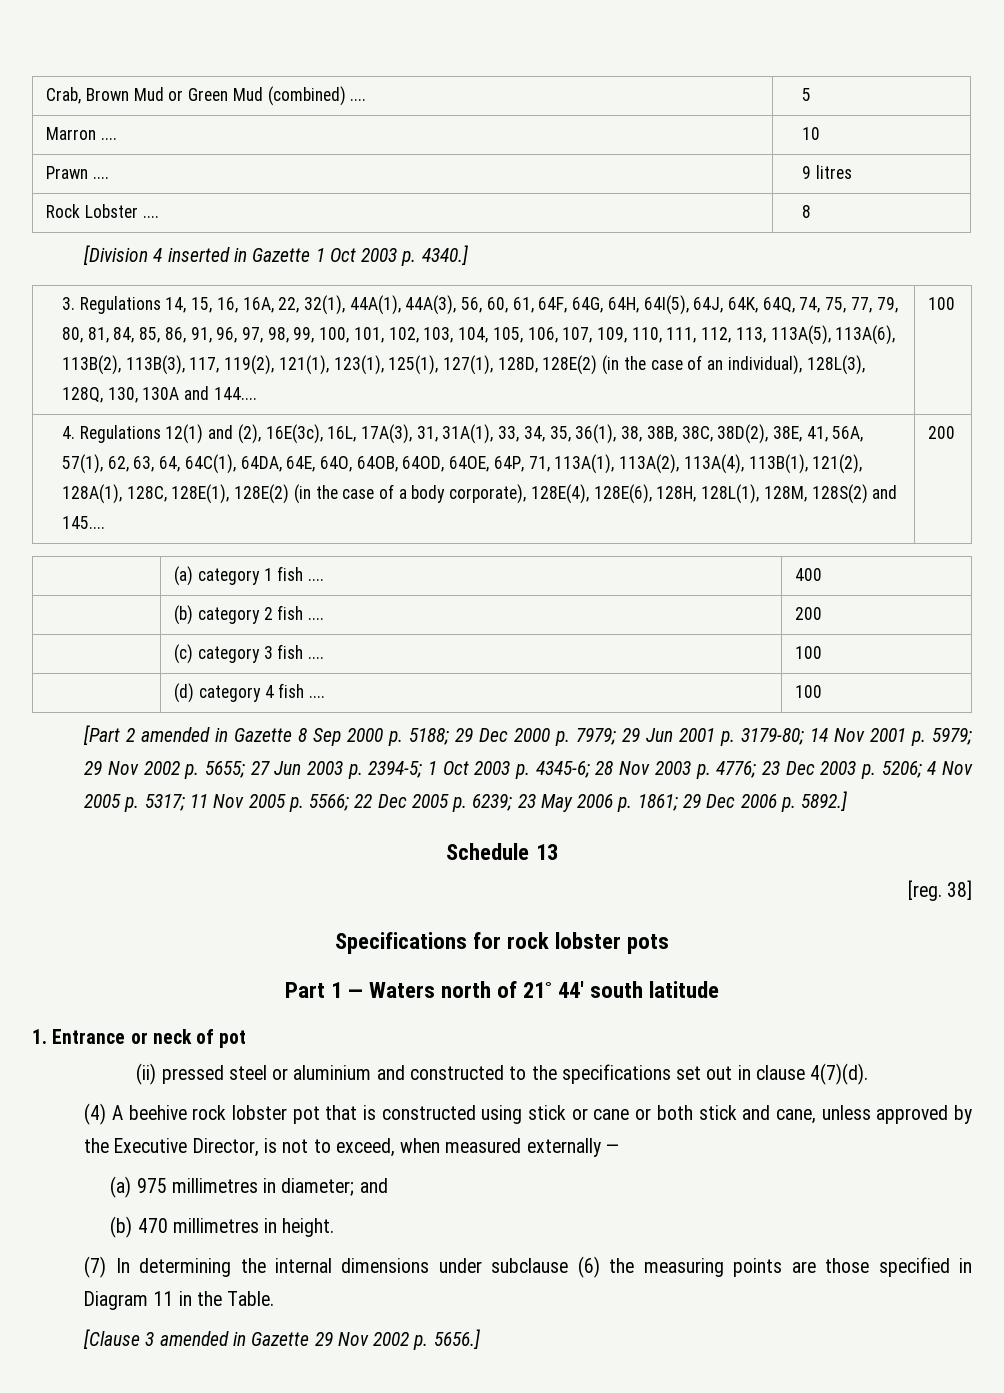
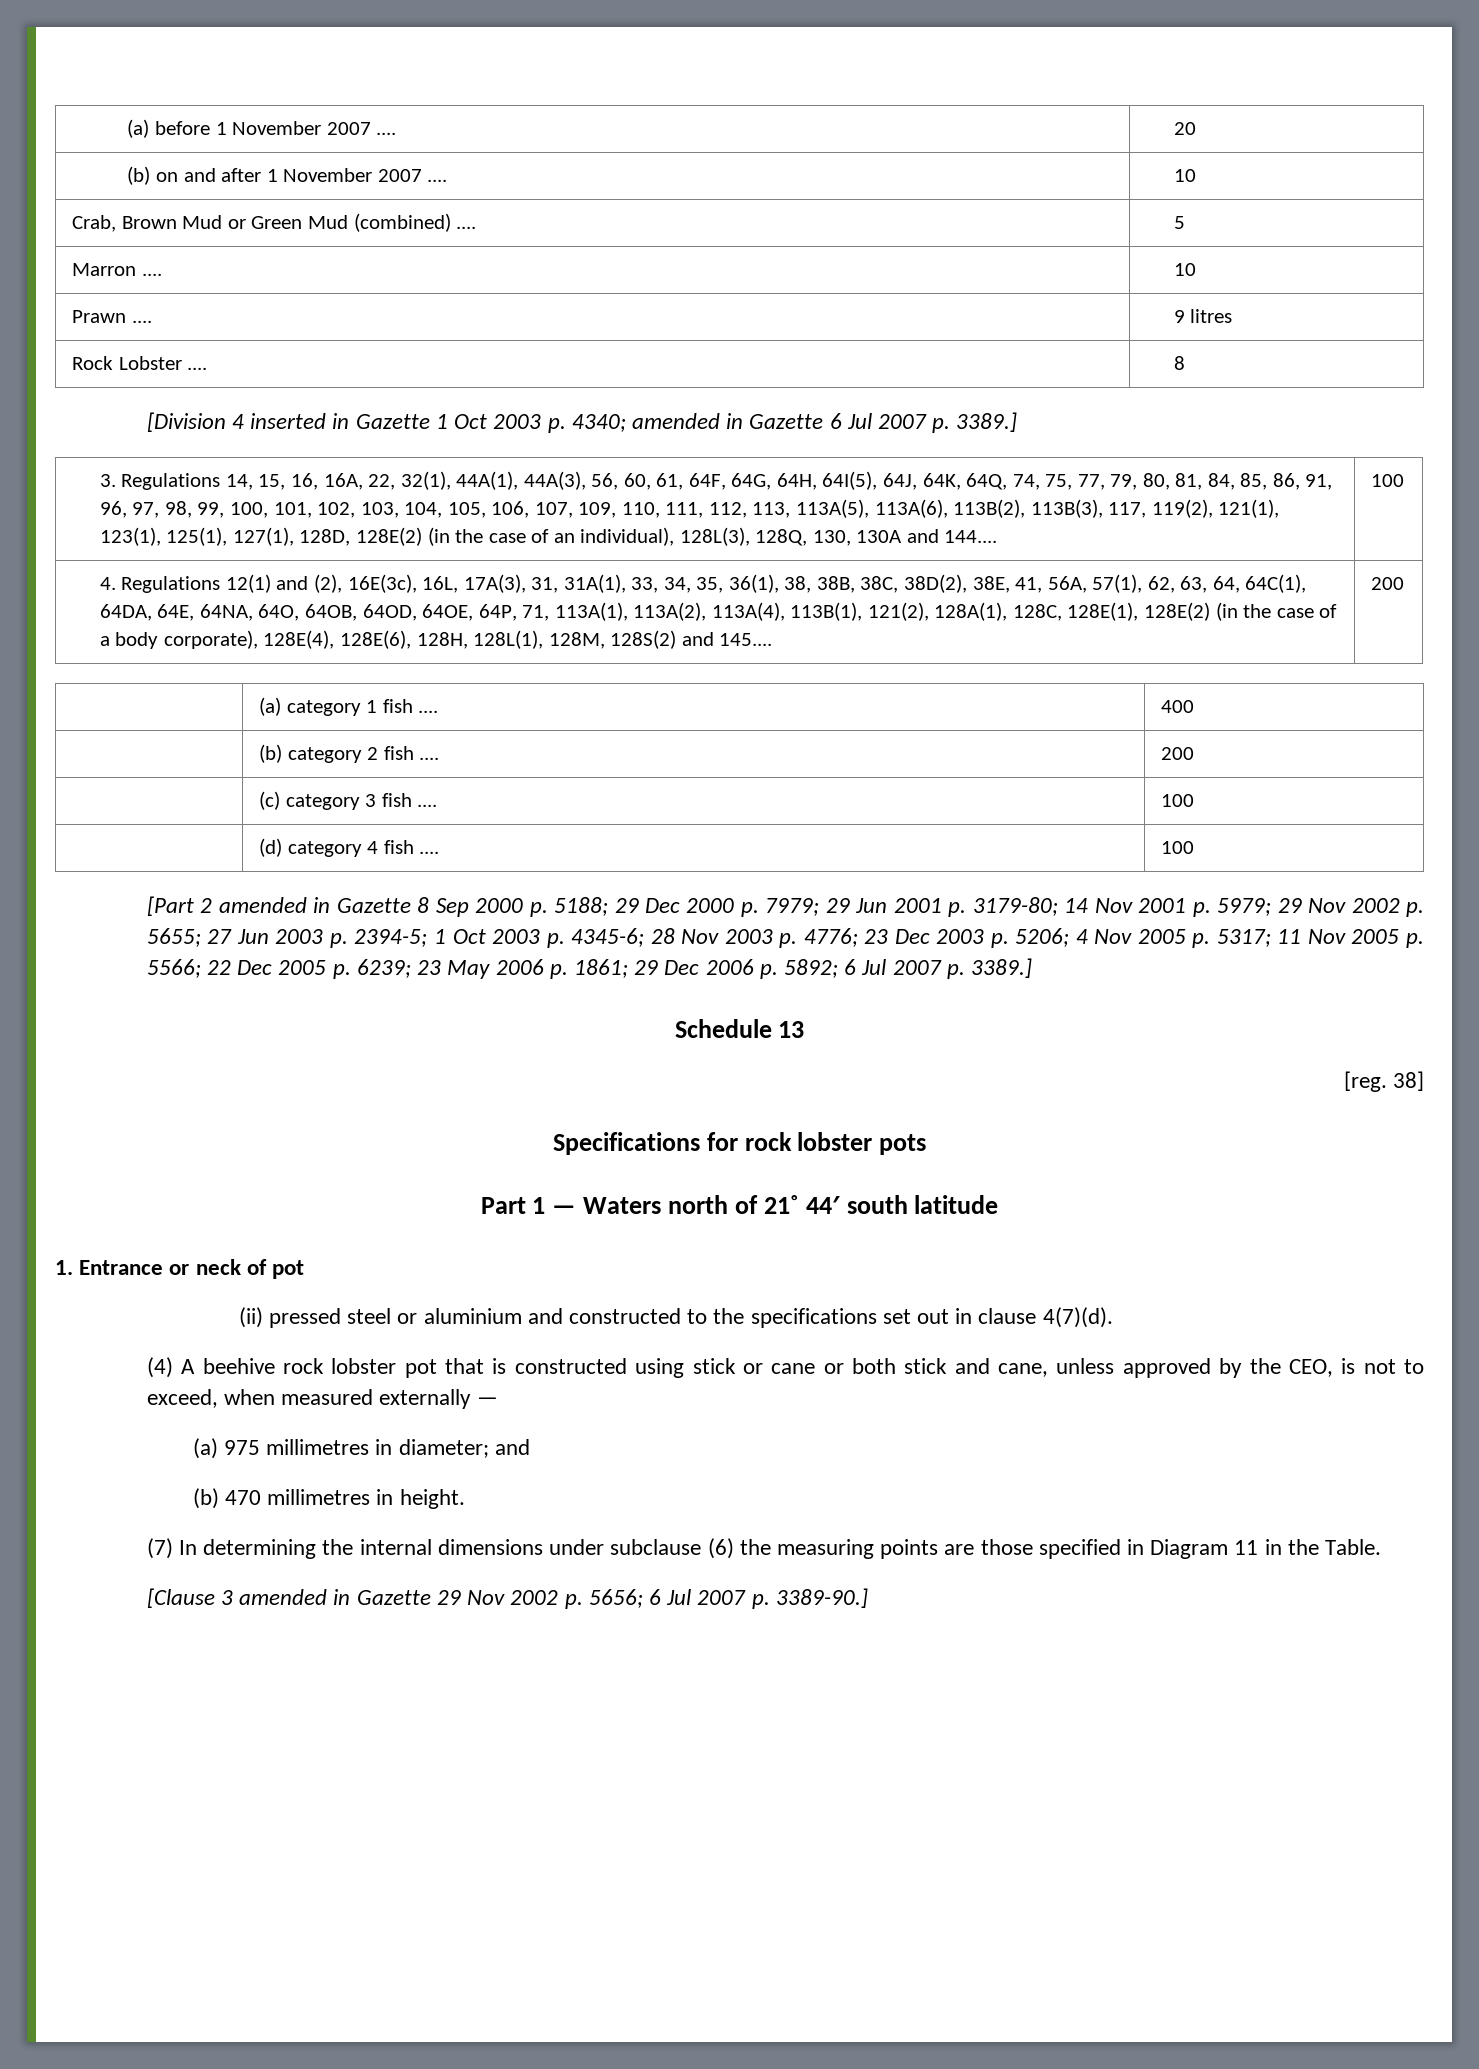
+ (a) before 1 November 2007 .... | 20
+ (b) on and after 1 November 2007 .... | 10
- [Division 4 inserted in Gazette 1 Oct 2003 p. 4340.]
+ [Division 4 inserted in Gazette 1 Oct 2003 p. 4340; amended in Gazette 6 Jul 2007 p. 3389.]
- 4. Regulations 12(1) and (2), 16E(3c), 16L, 17A(3), 31, 31A(1), 33, 34, 35, 36(1), 38, 38B, 38C, 38D(2), 38E, 41, 56A, 57(1), 62, 63, 64, 64C(1), 64DA, 64E, 64O, 64OB, 64OD, 64OE, 64P, 71, 113A(1), 113A(2), 113A(4), 113B(1), 121(2), 128A(1), 128C, 128E(1), 128E(2) (in the case of a body corporate), 128E(4), 128E(6), 128H, 128L(1), 128M, 128S(2) and 145....
+ 4. Regulations 12(1) and (2), 16E(3c), 16L, 17A(3), 31, 31A(1), 33, 34, 35, 36(1), 38, 38B, 38C, 38D(2), 38E, 41, 56A, 57(1), 62, 63, 64, 64C(1), 64DA, 64E, 64NA, 64O, 64OB, 64OD, 64OE, 64P, 71, 113A(1), 113A(2), 113A(4), 113B(1), 121(2), 128A(1), 128C, 128E(1), 128E(2) (in the case of a body corporate), 128E(4), 128E(6), 128H, 128L(1), 128M, 128S(2) and 145....
- 29 Dec 2006 p. 5892.]
+ 29 Dec 2006 p. 5892; 6 Jul 2007 p. 3389.]
- (4) A beehive rock lobster pot that is constructed using stick or cane or both stick and cane, unless approved by the Executive Director, is not to exceed, when measured externally —
+ (4) A beehive rock lobster pot that is constructed using stick or cane or both stick and cane, unless approved by the CEO, is not to exceed, when measured externally —
- [Clause 3 amended in Gazette 29 Nov 2002 p. 5656.]
+ [Clause 3 amended in Gazette 29 Nov 2002 p. 5656; 6 Jul 2007 p. 3389-90.]

